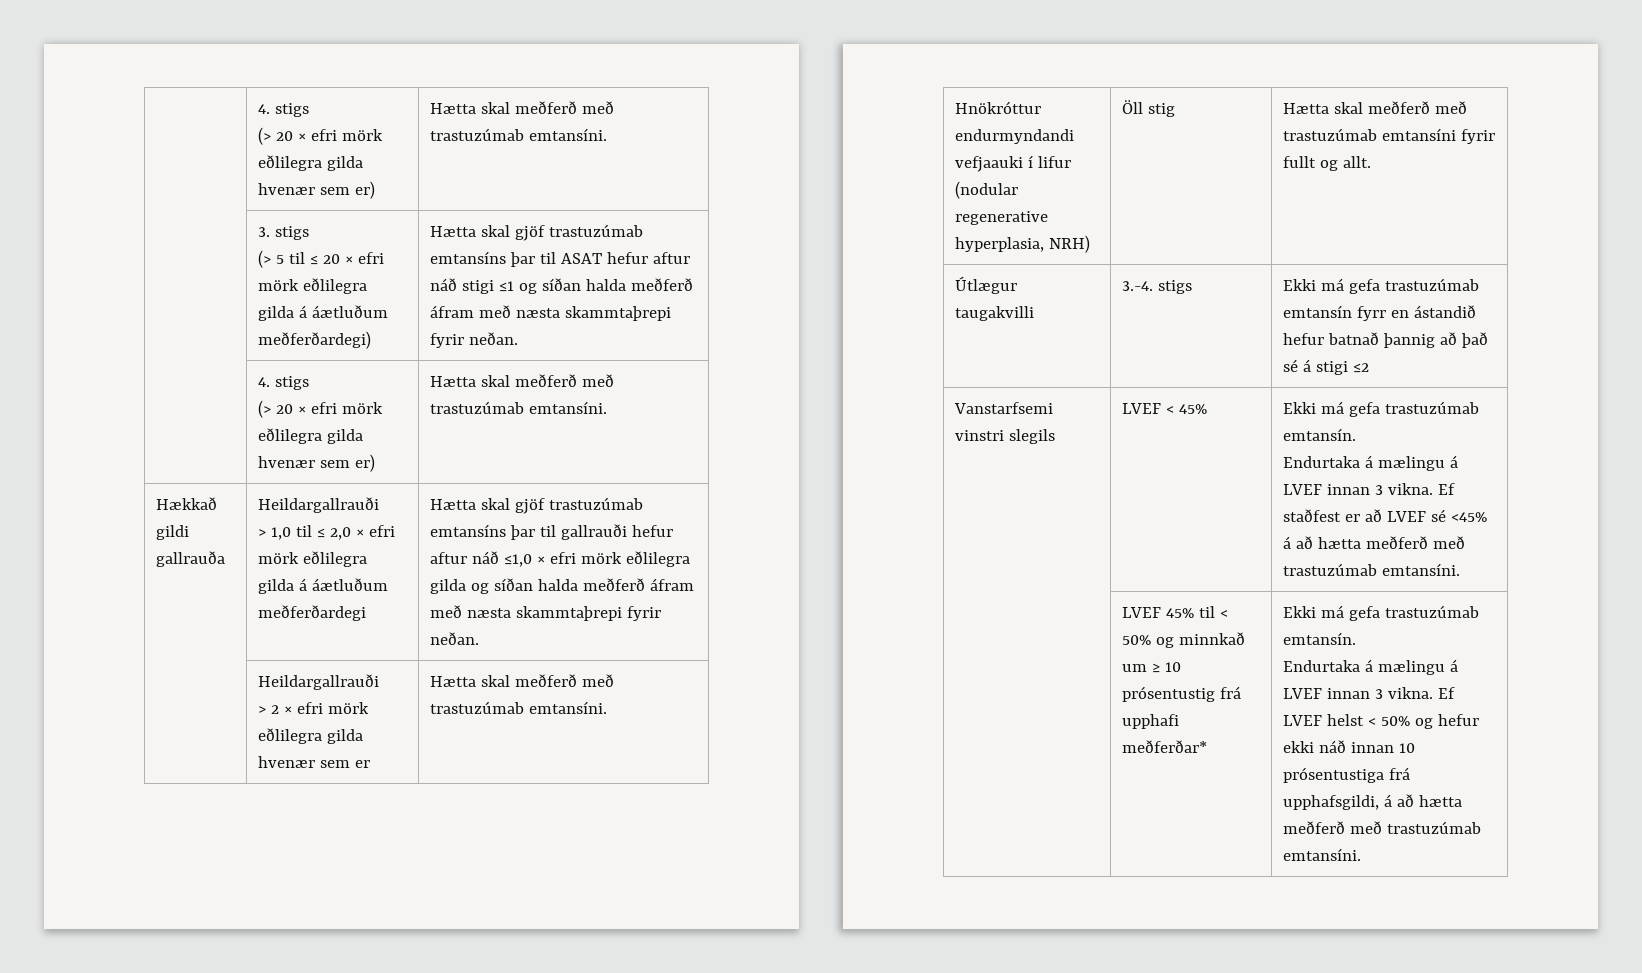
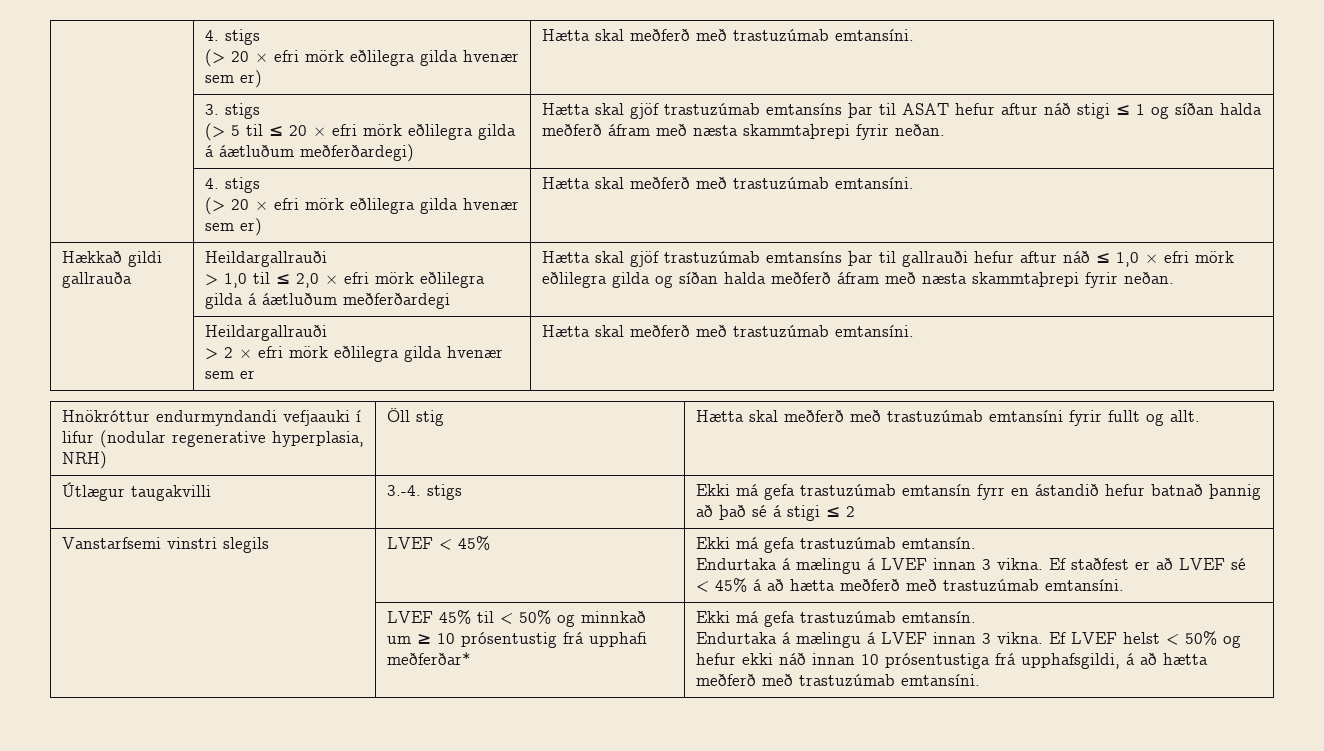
  | 3. stigs
- (> 5 til ≤ 20 × efri mörk eðlilegra gilda á áætluðum meðferðardegi) | Hætta skal gjöf trastuzúmab emtansíns þar til ASAT hefur aftur náð stigi ≤1 og síðan halda meðferð áfram með næsta skammtaþrepi fyrir neðan.
+ (> 5 til ≤ 20 × efri mörk eðlilegra gilda á áætluðum meðferðardegi) | Hætta skal gjöf trastuzúmab emtansíns þar til ASAT hefur aftur náð stigi ≤ 1 og síðan halda meðferð áfram með næsta skammtaþrepi fyrir neðan.
- Hætta skal gjöf trastuzúmab emtansíns þar til gallrauði hefur aftur náð ≤1,0 × efri mörk eðlilegra gilda og síðan halda meðferð áfram með næsta skammtaþrepi fyrir neðan.
+ Hætta skal gjöf trastuzúmab emtansíns þar til gallrauði hefur aftur náð ≤ 1,0 × efri mörk eðlilegra gilda og síðan halda meðferð áfram með næsta skammtaþrepi fyrir neðan.
- Útlægur taugakvilli | 3.-4. stigs | Ekki má gefa trastuzúmab emtansín fyrr en ástandið hefur batnað þannig að það sé á stigi ≤2
+ Útlægur taugakvilli | 3.-4. stigs | Ekki má gefa trastuzúmab emtansín fyrr en ástandið hefur batnað þannig að það sé á stigi ≤ 2
  Vanstarfsemi vinstri slegils | LVEF < 45% | Ekki má gefa trastuzúmab emtansín.
- Endurtaka á mælingu á LVEF innan 3 vikna. Ef staðfest er að LVEF sé <45% á að hætta meðferð með trastuzúmab emtansíni.
+ Endurtaka á mælingu á LVEF innan 3 vikna. Ef staðfest er að LVEF sé < 45% á að hætta meðferð með trastuzúmab emtansíni.

